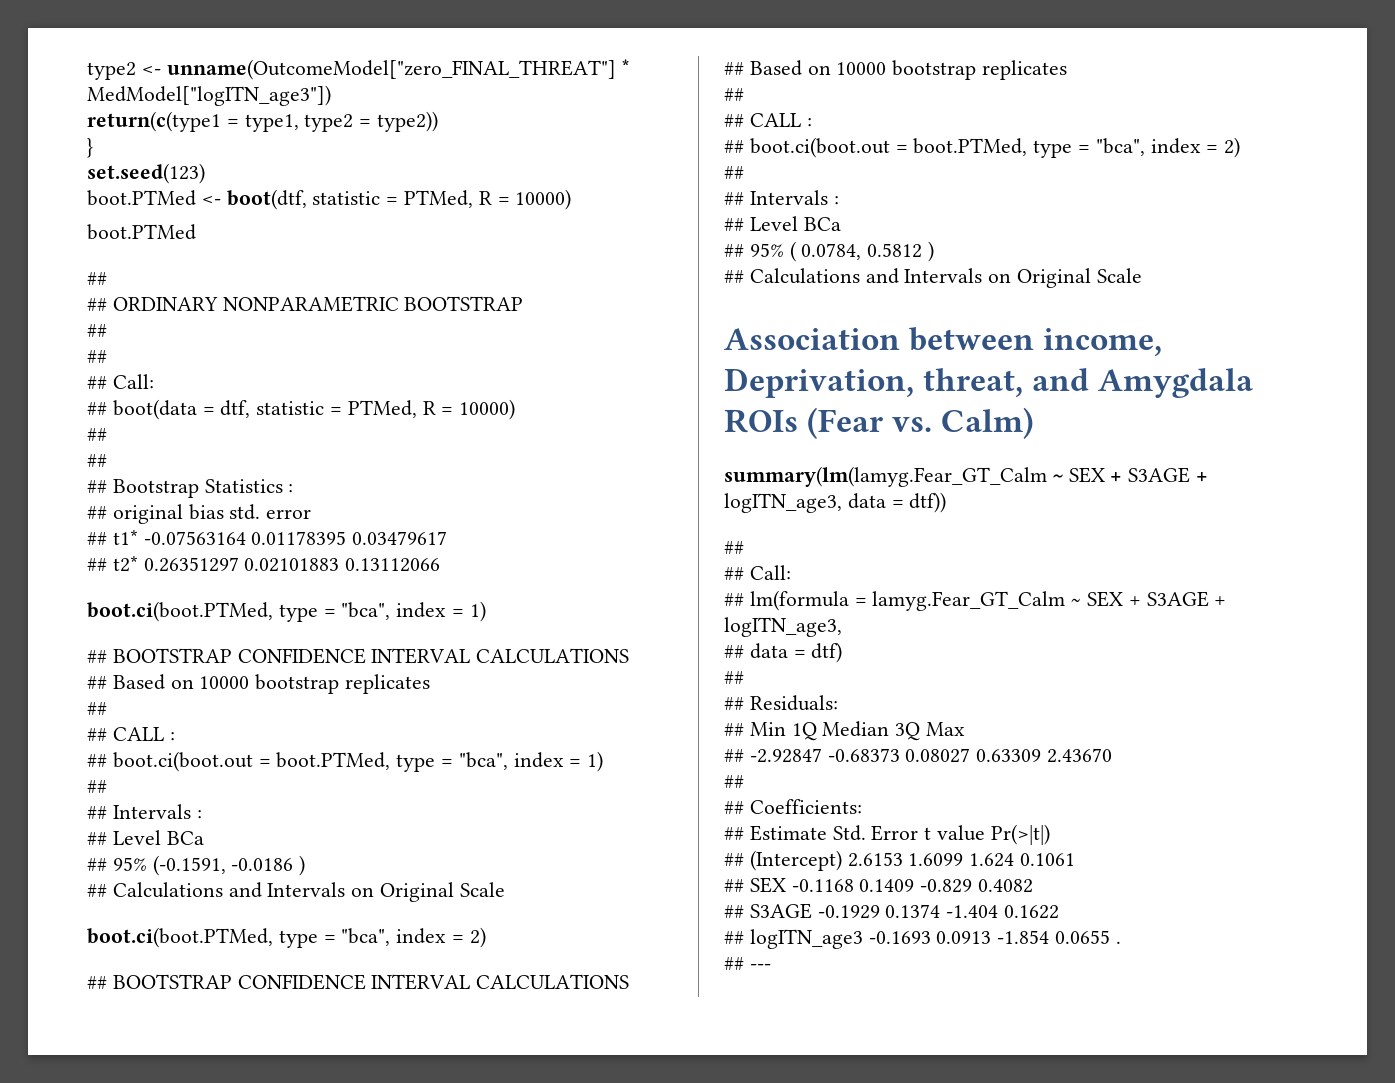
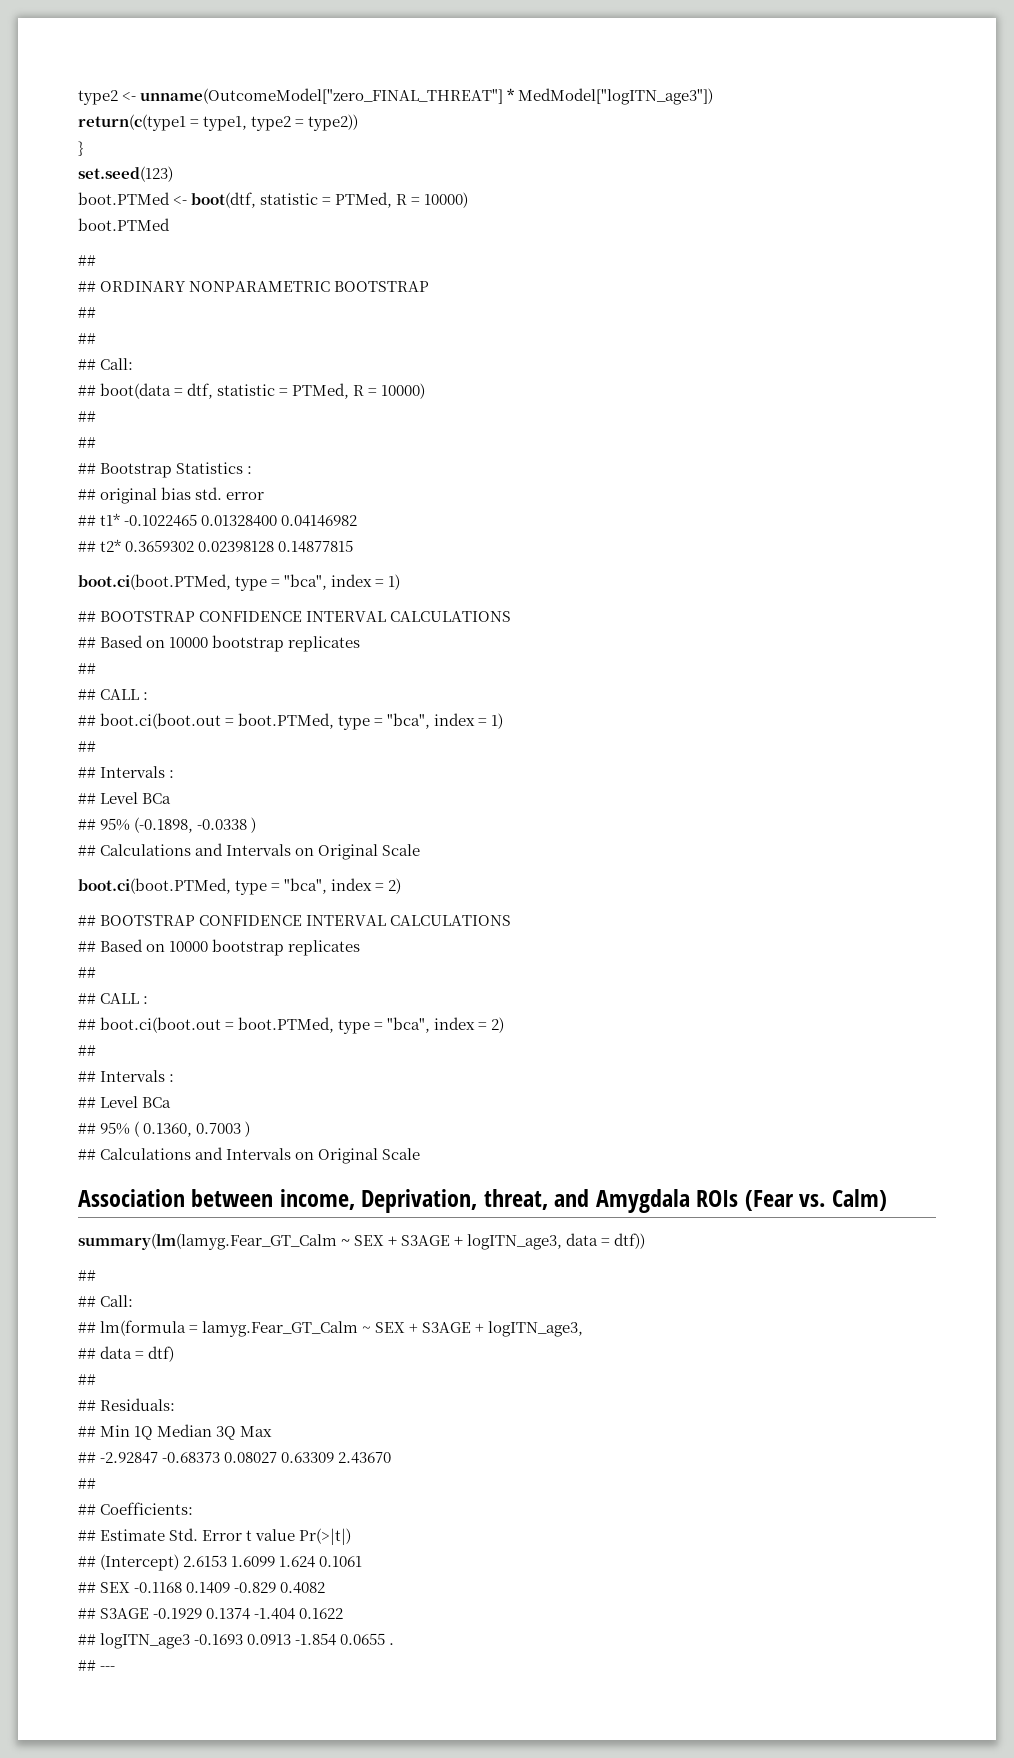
- ## t1* -0.07563164 0.01178395 0.03479617
+ ## t1* -0.1022465 0.01328400 0.04146982
- ## t2* 0.26351297 0.02101883 0.13112066
+ ## t2* 0.3659302 0.02398128 0.14877815
- ## 95% (-0.1591, -0.0186 )
+ ## 95% (-0.1898, -0.0338 )
- ## 95% ( 0.0784, 0.5812 )
+ ## 95% ( 0.1360, 0.7003 )

